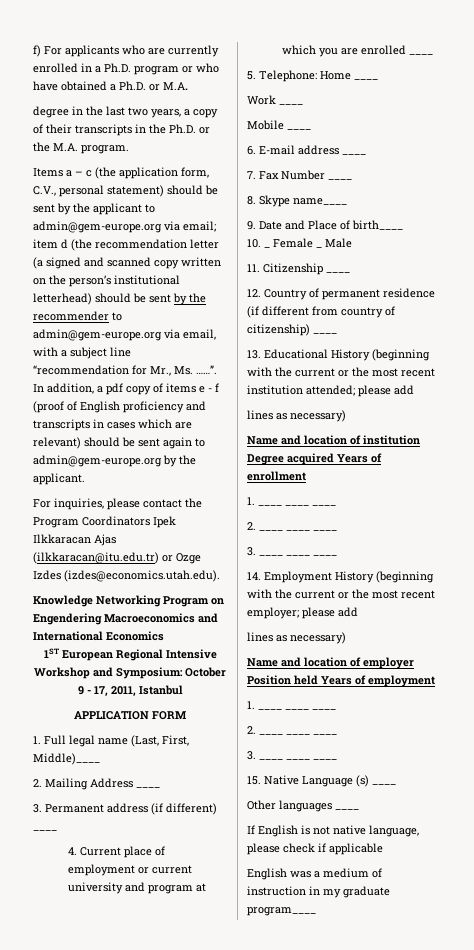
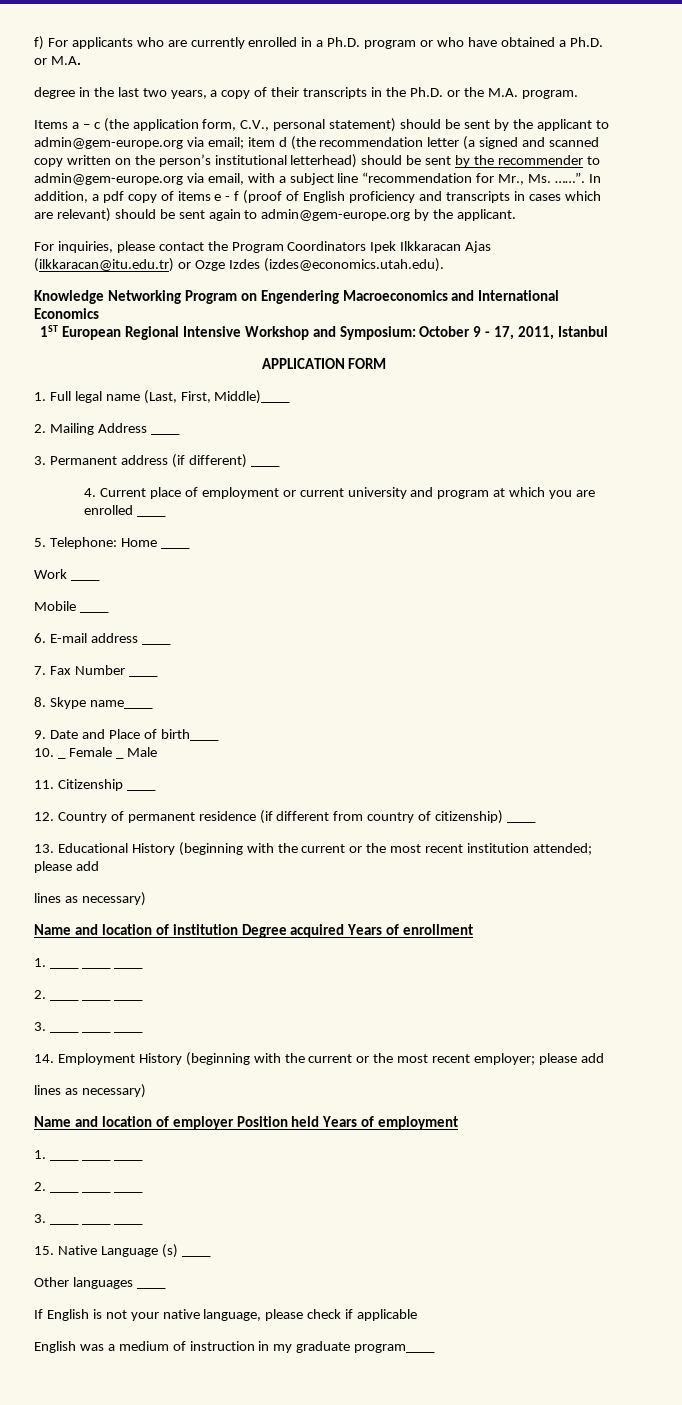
- If English is not native language, please check if applicable
+ If English is not your native language, please check if applicable

